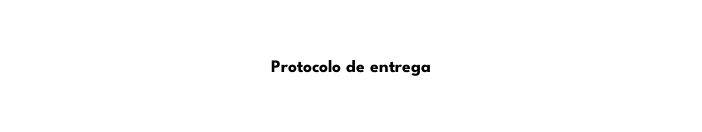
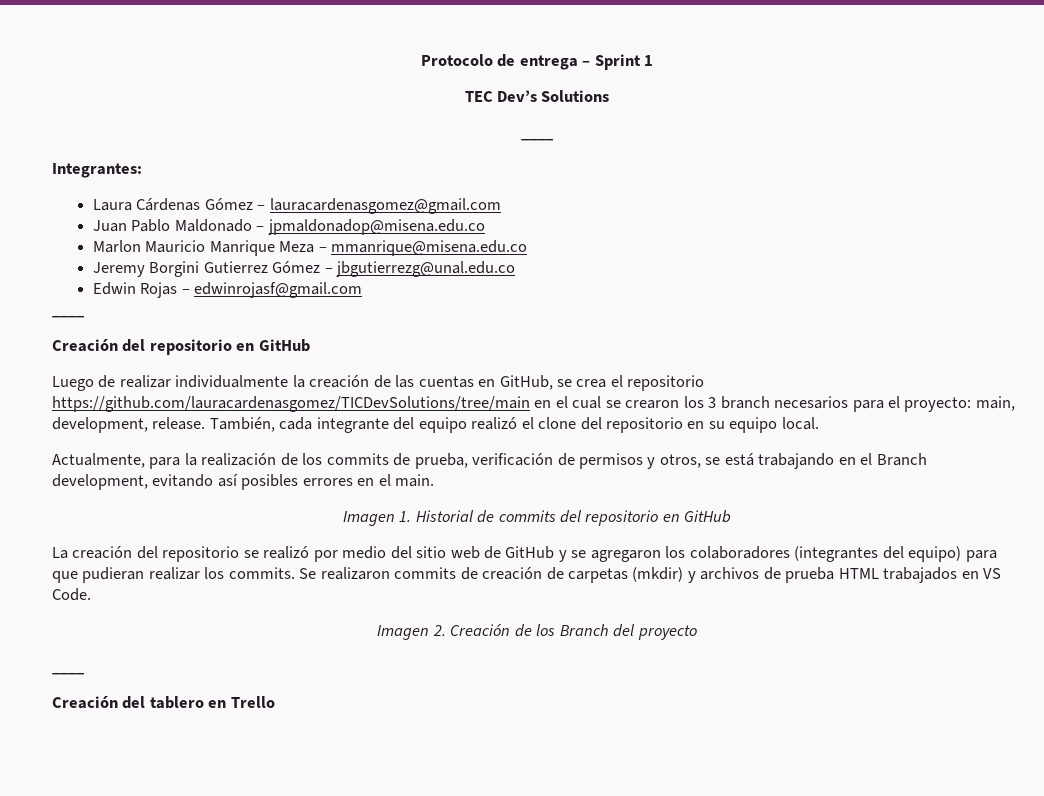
- Protocolo de entrega
+ Protocolo de entrega – Sprint 1
+ TEC Dev’s Solutions
+ ____
+ Integrantes:
+ Laura Cárdenas Gómez – lauracardenasgomez@gmail.com
+ Juan Pablo Maldonado – jpmaldonadop@misena.edu.co
+ Marlon Mauricio Manrique Meza – mmanrique@misena.edu.co
+ Jeremy Borgini Gutierrez Gómez – jbgutierrezg@unal.edu.co
+ Edwin Rojas – edwinrojasf@gmail.com
+ ____
+ Creación del repositorio en GitHub
+ Luego de realizar individualmente la creación de las cuentas en GitHub, se crea el repositorio https://github.com/lauracardenasgomez/TICDevSolutions/tree/main en el cual se crearon los 3 branch necesarios para el proyecto: main, development, release. También, cada integrante del equipo realizó el clone del repositorio en su equipo local.
+ Actualmente, para la realización de los commits de prueba, verificación de permisos y otros, se está trabajando en el Branch development, evitando así posibles errores en el main.
+ Imagen 1. Historial de commits del repositorio en GitHub
+ La creación del repositorio se realizó por medio del sitio web de GitHub y se agregaron los colaboradores (integrantes del equipo) para que pudieran realizar los commits. Se realizaron commits de creación de carpetas (mkdir) y archivos de prueba HTML trabajados en VS Code.
+ Imagen 2. Creación de los Branch del proyecto
+ ____
+ Creación del tablero en Trello

